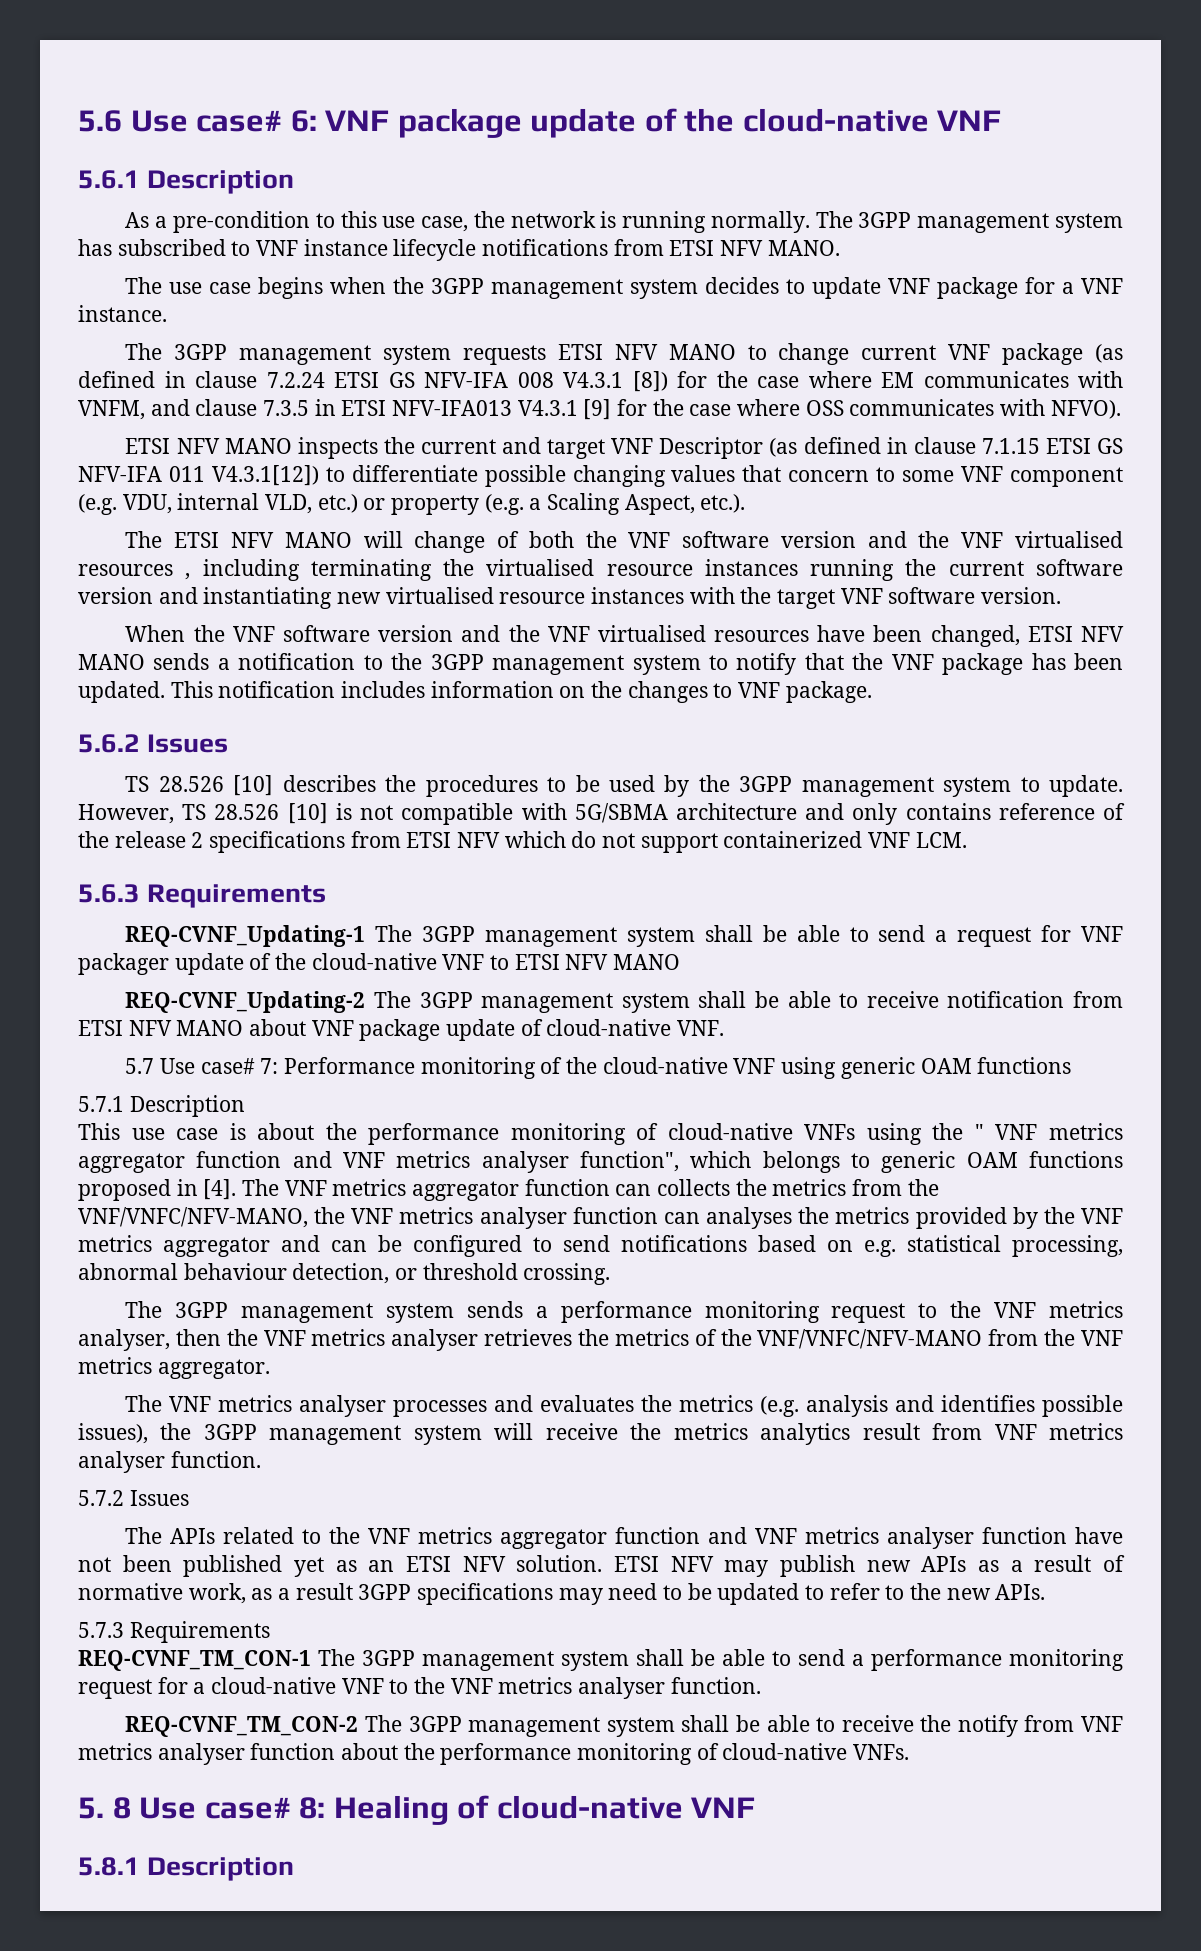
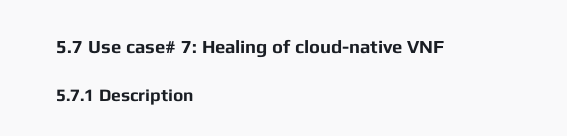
- 5.6 Use case# 6: VNF package update of the cloud-native VNF
- 5.6.1 Description
- As a pre-condition to this use case, the network is running normally. The 3GPP management system has subscribed to VNF instance lifecycle notifications from ETSI NFV MANO.
- The use case begins when the 3GPP management system decides to update VNF package for a VNF instance.
- The 3GPP management system requests ETSI NFV MANO to change current VNF package (as defined in clause 7.2.24 ETSI GS NFV-IFA 008 V4.3.1 [8]) for the case where EM communicates with VNFM, and clause 7.3.5 in ETSI NFV-IFA013 V4.3.1 [9] for the case where OSS communicates with NFVO).
- ETSI NFV MANO inspects the current and target VNF Descriptor (as defined in clause 7.1.15 ETSI GS NFV-IFA 011 V4.3.1[12]) to differentiate possible changing values that concern to some VNF component (e.g. VDU, internal VLD, etc.) or property (e.g. a Scaling Aspect, etc.).
- The ETSI NFV MANO will change of both the VNF software version and the VNF virtualised resources , including terminating the virtualised resource instances running the current software version and instantiating new virtualised resource instances with the target VNF software version.
- When the VNF software version and the VNF virtualised resources have been changed, ETSI NFV MANO sends a notification to the 3GPP management system to notify that the VNF package has been updated. This notification includes information on the changes to VNF package.
- 5.6.2 Issues
- TS 28.526 [10] describes the procedures to be used by the 3GPP management system to update. However, TS 28.526 [10] is not compatible with 5G/SBMA architecture and only contains reference of the release 2 specifications from ETSI NFV which do not support containerized VNF LCM.
- 5.6.3 Requirements
- REQ-CVNF_Updating-1 The 3GPP management system shall be able to send a request for VNF packager update of the cloud-native VNF to ETSI NFV MANO
- REQ-CVNF_Updating-2 The 3GPP management system shall be able to receive notification from ETSI NFV MANO about VNF package update of cloud-native VNF.
- 5.7 Use case# 7: Performance monitoring of the cloud-native VNF using generic OAM functions
- 5.7.1 Description
- This use case is about the performance monitoring of cloud-native VNFs using the " VNF metrics aggregator function and VNF metrics analyser function", which belongs to generic OAM functions proposed in [4]. The VNF metrics aggregator function can collects the metrics from the VNF/VNFC/NFV-MANO, the VNF metrics analyser function can analyses the metrics provided by the VNF metrics aggregator and can be configured to send notifications based on e.g. statistical processing, abnormal behaviour detection, or threshold crossing.
- The 3GPP management system sends a performance monitoring request to the VNF metrics analyser, then the VNF metrics analyser retrieves the metrics of the VNF/VNFC/NFV-MANO from the VNF metrics aggregator.
- The VNF metrics analyser processes and evaluates the metrics (e.g. analysis and identifies possible issues), the 3GPP management system will receive the metrics analytics result from VNF metrics analyser function.
- 5.7.2 Issues
- The APIs related to the VNF metrics aggregator function and VNF metrics analyser function have not been published yet as an ETSI NFV solution. ETSI NFV may publish new APIs as a result of normative work, as a result 3GPP specifications may need to be updated to refer to the new APIs.
- 5.7.3 Requirements
- REQ-CVNF_TM_CON-1 The 3GPP management system shall be able to send a performance monitoring request for a cloud-native VNF to the VNF metrics analyser function.
- REQ-CVNF_TM_CON-2 The 3GPP management system shall be able to receive the notify from VNF metrics analyser function about the performance monitoring of cloud-native VNFs.
- 5. 8 Use case# 8: Healing of cloud-native VNF
+ 5.7 Use case# 7: Healing of cloud-native VNF
- 5.8.1 Description
+ 5.7.1 Description

